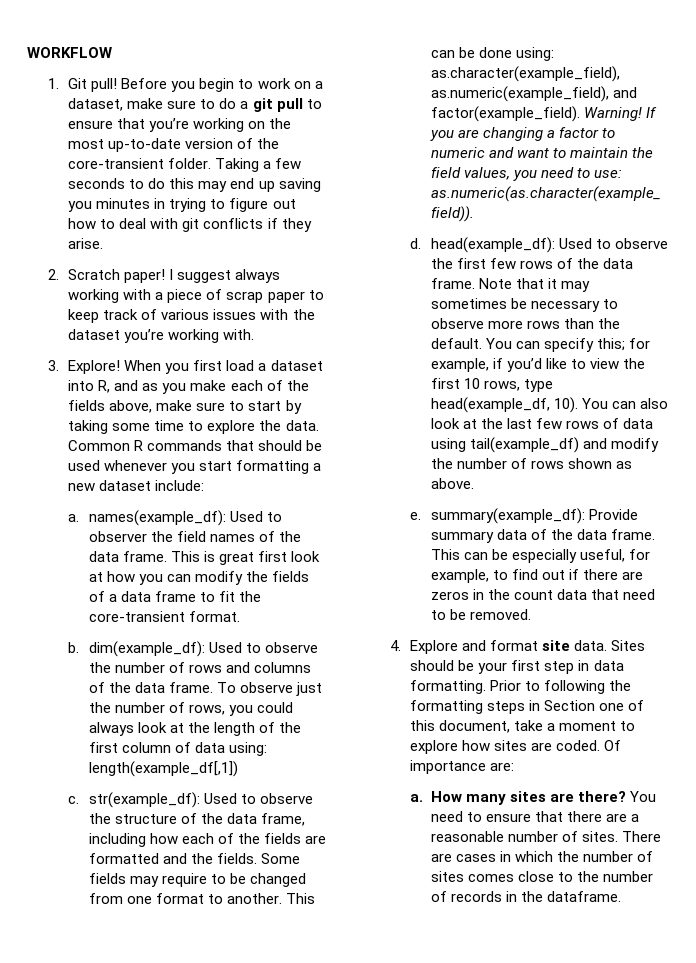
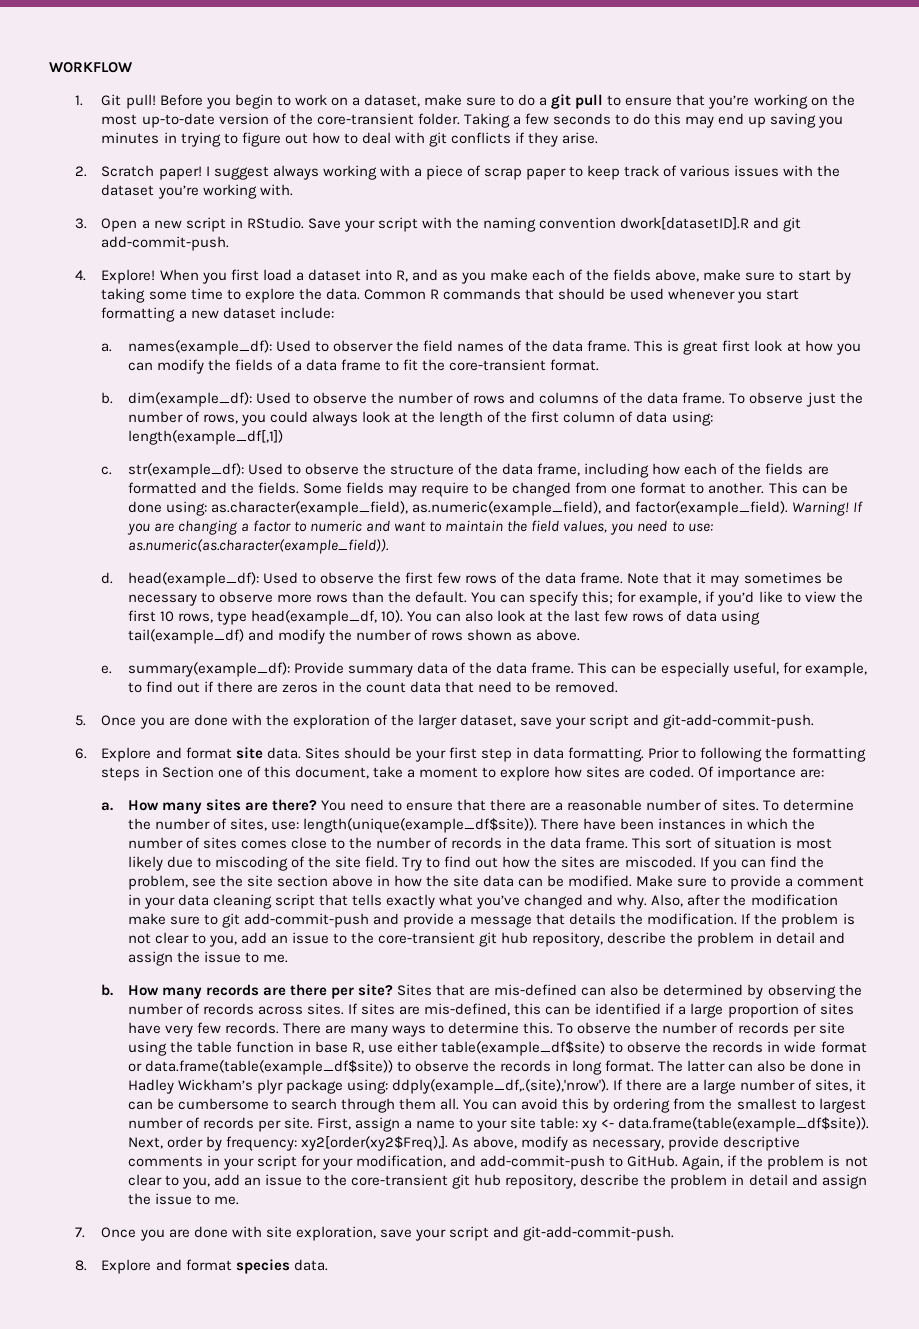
- 3. Explore!
+ 3. Open a new script in RStudio. Save your script with the naming convention dwork[datasetID].R and git add-commit-push.
+ 4. Explore!
- 4. Explore and format site data.
+ 5. Once you are done with the exploration of the larger dataset, save your script and git-add-commit-push.
+ 6. Explore and format site data.
- There are cases in which the number of sites comes close to the number of records in the dataframe.
+ To determine the number of sites, use: length(unique(example_df$site)). There have been instances in which the number of sites comes close to the number of records in the data frame. This sort of situation is most likely due to miscoding of the site field. Try to find out how the sites are miscoded. If you can find the problem, see the site section above in how the site data can be modified. Make sure to provide a comment in your data cleaning script that tells exactly what you’ve changed and why. Also, after the modification make sure to git add-commit-push and provide a message that details the modification. If the problem is not clear to you, add an issue to the core-transient git hub repository, describe the problem in detail and assign the issue to me.
+ b. How many records are there per site? Sites that are mis-defined can also be determined by observing the number of records across sites. If sites are mis-defined, this can be identified if a large proportion of sites have very few records. There are many ways to determine this. To observe the number of records per site using the table function in base R, use either table(example_df$site) to observe the records in wide format or data.frame(table(example_df$site)) to observe the records in long format. The latter can also be done in Hadley Wickham’s plyr package using: ddply(example_df,.(site),'nrow'). If there are a large number of sites, it can be cumbersome to search through them all. You can avoid this by ordering from the smallest to largest number of records per site. First, assign a name to your site table: xy <- data.frame(table(example_df$site)). Next, order by frequency: xy2[order(xy2$Freq),]. As above, modify as necessary, provide descriptive comments in your script for your modification, and add-commit-push to GitHub. Again, if the problem is not clear to you, add an issue to the core-transient git hub repository, describe the problem in detail and assign the issue to me.
+ 7. Once you are done with site exploration, save your script and git-add-commit-push.
+ 8. Explore and format species data.

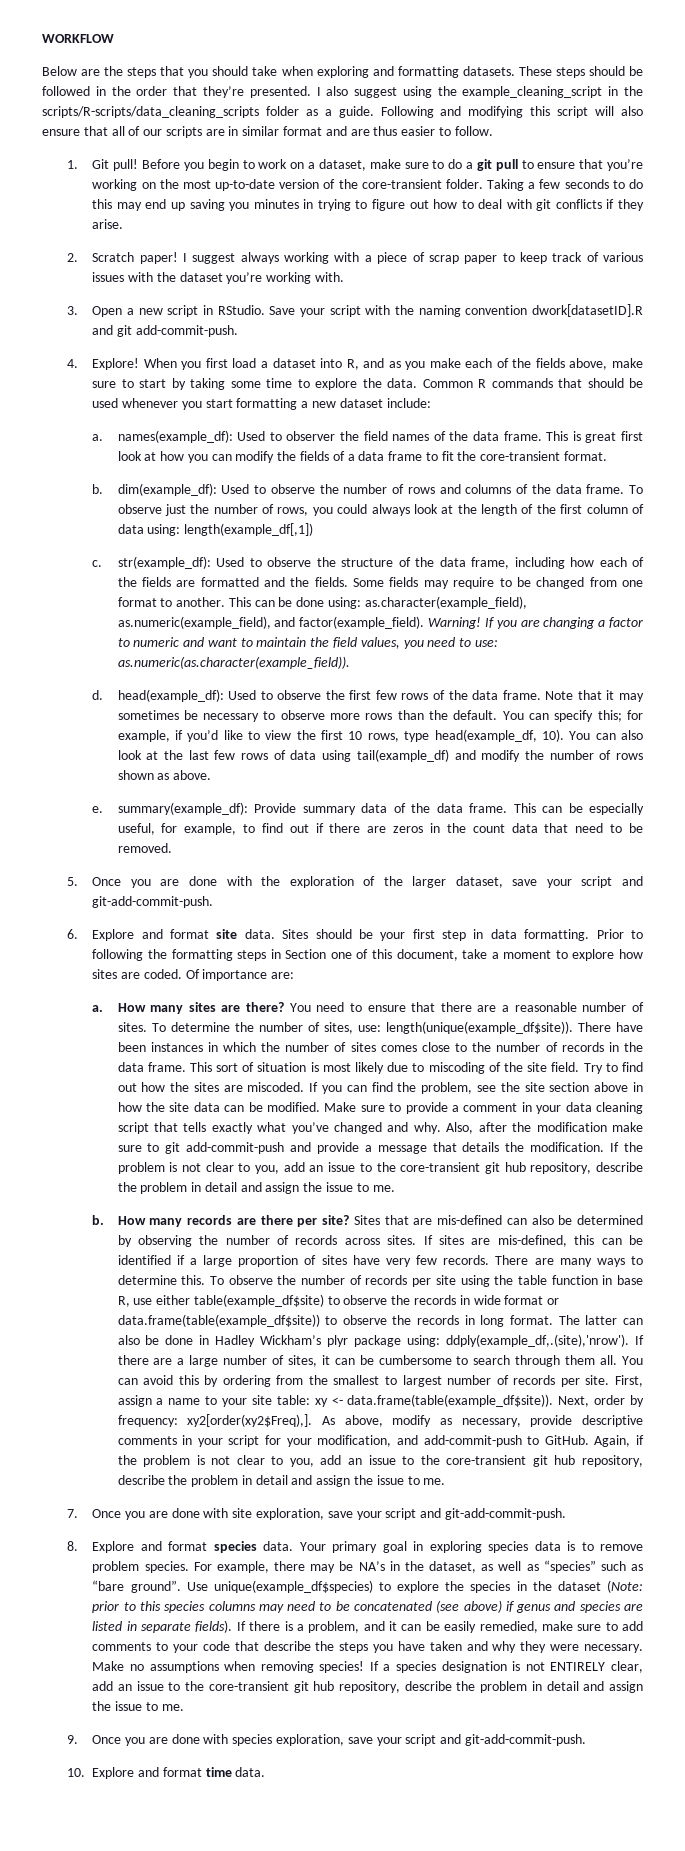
+ Below are the steps that you should take when exploring and formatting datasets. These steps should be followed in the order that they’re presented. I also suggest using the example_cleaning_script in the scripts/R-scripts/data_cleaning_scripts folder as a guide. Following and modifying this script will also ensure that all of our scripts are in similar format and are thus easier to follow.
+ Your primary goal in exploring species data is to remove problem species. For example, there may be NA’s in the dataset, as well as “species” such as “bare ground”. Use unique(example_df$species) to explore the species in the dataset (Note: prior to this species columns may need to be concatenated (see above) if genus and species are listed in separate fields). If there is a problem, and it can be easily remedied, make sure to add comments to your code that describe the steps you have taken and why they were necessary. Make no assumptions when removing species! If a species designation is not ENTIRELY clear, add an issue to the core-transient git hub repository, describe the problem in detail and assign the issue to me.
+ 9. Once you are done with species exploration, save your script and git-add-commit-push.
+ 10. Explore and format time data.

